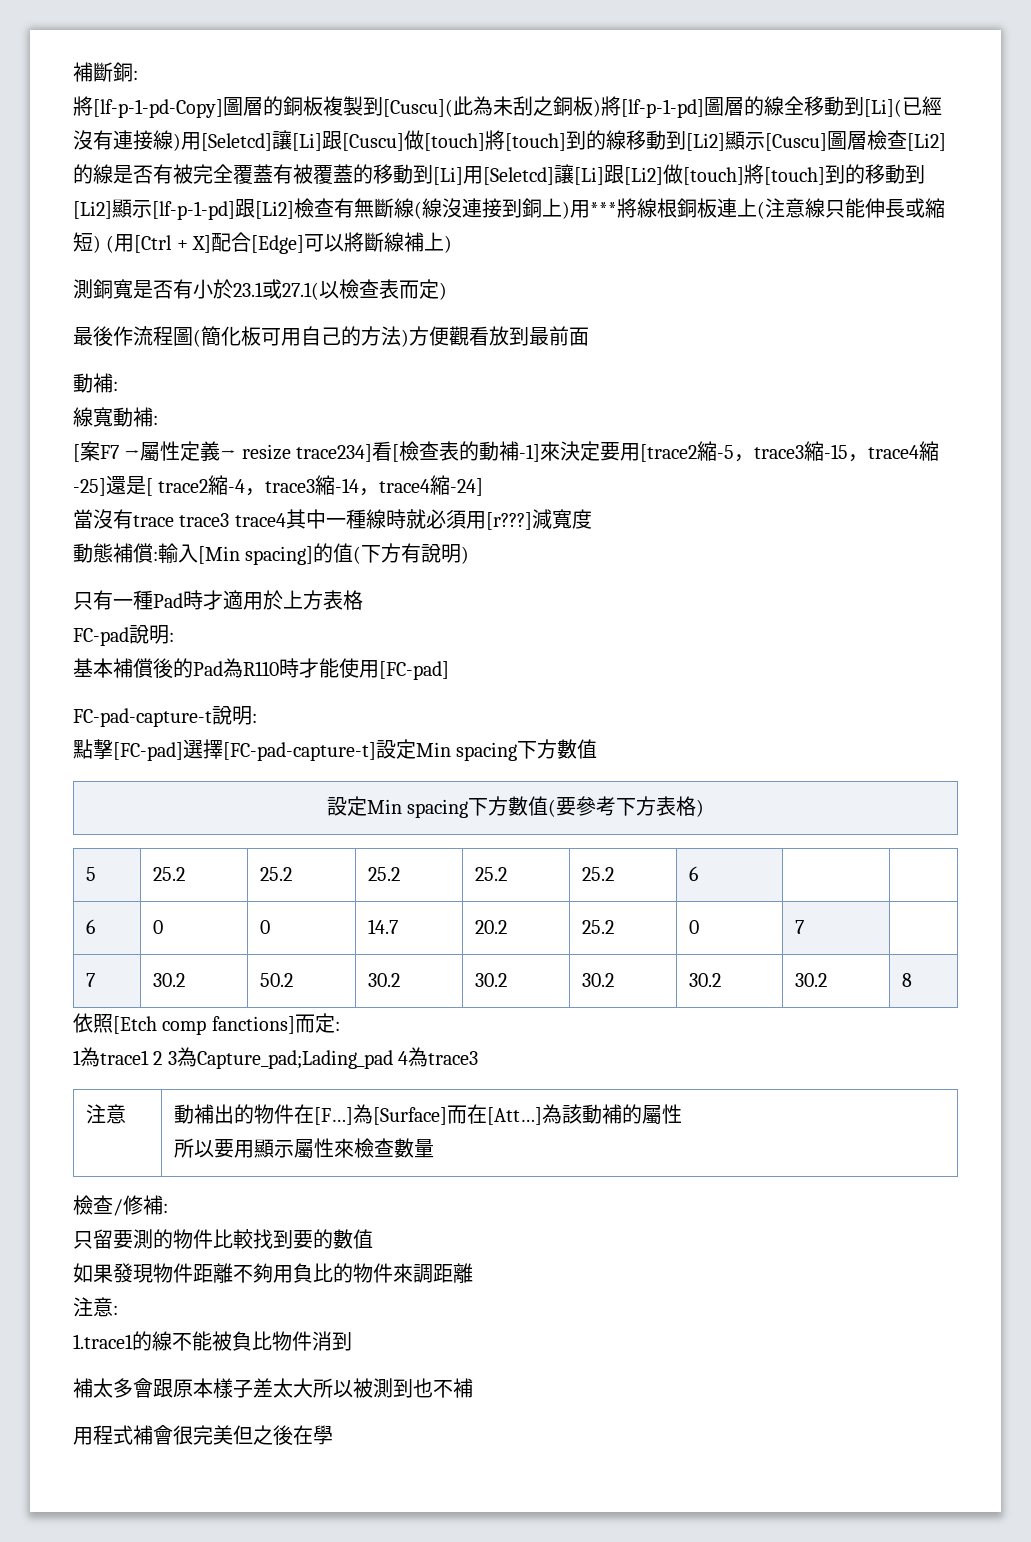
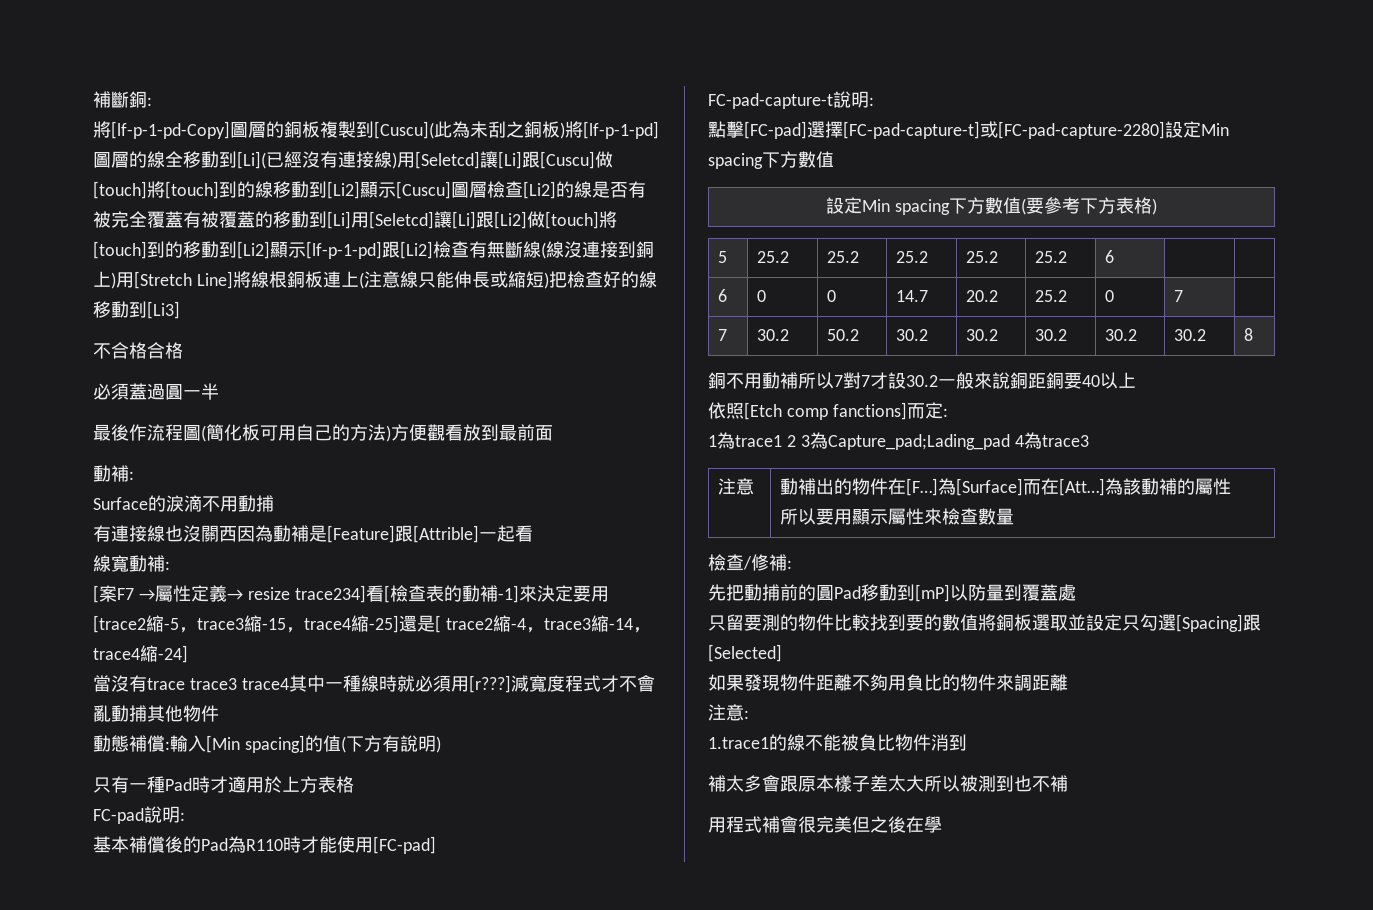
- 將[lf-p-1-pd-Copy]圖層的銅板複製到[Cuscu](此為未刮之銅板)將[lf-p-1-pd]圖層的線全移動到[Li](已經沒有連接線)用[Seletcd]讓[Li]跟[Cuscu]做[touch]將[touch]到的線移動到[Li2]顯示[Cuscu]圖層檢查[Li2]的線是否有被完全覆蓋有被覆蓋的移動到[Li]用[Seletcd]讓[Li]跟[Li2]做[touch]將[touch]到的移動到[Li2]顯示[lf-p-1-pd]跟[Li2]檢查有無斷線(線沒連接到銅上)用***將線根銅板連上(注意線只能伸長或縮短) (用[Ctrl + X]配合[Edge]可以將斷線補上)
- 測銅寬是否有小於23.1或27.1(以檢查表而定)
+ 將[lf-p-1-pd-Copy]圖層的銅板複製到[Cuscu](此為未刮之銅板)將[lf-p-1-pd]圖層的線全移動到[Li](已經沒有連接線)用[Seletcd]讓[Li]跟[Cuscu]做[touch]將[touch]到的線移動到[Li2]顯示[Cuscu]圖層檢查[Li2]的線是否有被完全覆蓋有被覆蓋的移動到[Li]用[Seletcd]讓[Li]跟[Li2]做[touch]將[touch]到的移動到[Li2]顯示[lf-p-1-pd]跟[Li2]檢查有無斷線(線沒連接到銅上)用[Stretch Line]將線根銅板連上(注意線只能伸長或縮短)把檢查好的線移動到[Li3]
+ 不合格合格
+ 必須蓋過圓一半
+ Surface的淚滴不用動捕
+ 有連接線也沒關西因為動補是[Feature]跟[Attrible]一起看
- 減寬度
+ 減寬度程式才不會亂動捕其他物件
- 點擊[FC-pad]選擇[FC-pad-capture-t]設定Min spacing下方數值
+ 點擊[FC-pad]選擇[FC-pad-capture-t]或[FC-pad-capture-2280]設定Min spacing下方數值
+ 銅不用動補所以7對7才設30.2一般來說銅距銅要40以上
+ 先把動捕前的圓Pad移動到[mP]以防量到覆蓋處
- 只留要測的物件比較找到要的數值
+ 只留要測的物件比較找到要的數值將銅板選取並設定只勾選[Spacing]跟[Selected]

